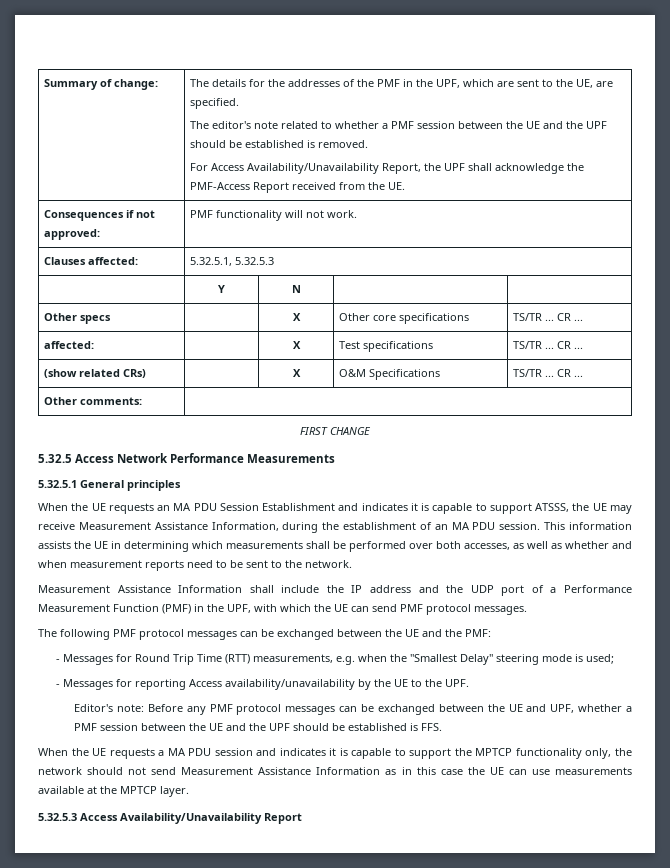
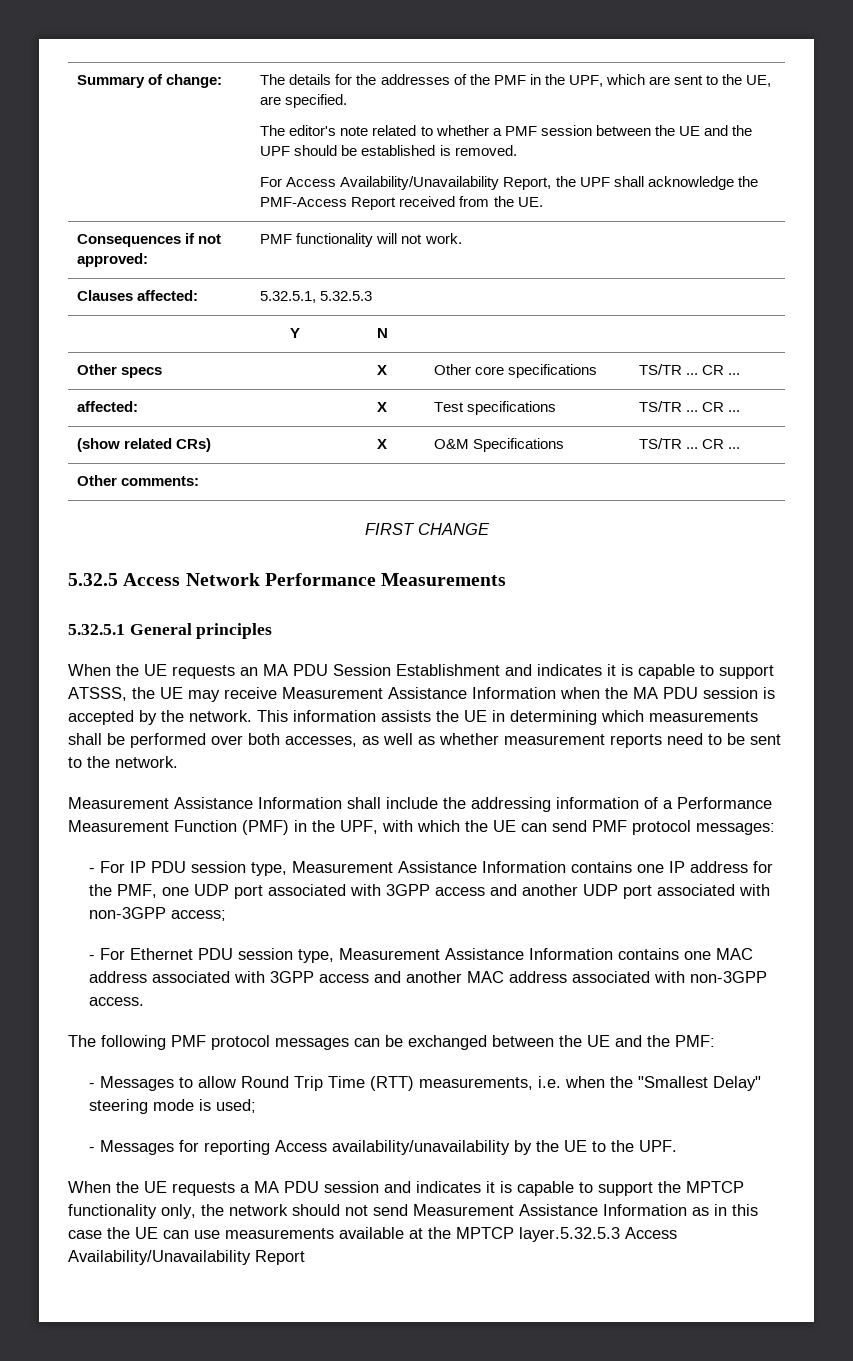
- When the UE requests an MA PDU Session Establishment and indicates it is capable to support ATSSS, the UE may receive Measurement Assistance Information, during the establishment of an MA PDU session.
+ When the UE requests an MA PDU Session Establishment and indicates it is capable to support ATSSS, the UE may receive Measurement Assistance Information when the MA PDU session is accepted by the network.
- This information assists the UE in determining which measurements shall be performed over both accesses, as well as whether and when measurement reports need to be sent to the network.
+ This information assists the UE in determining which measurements shall be performed over both accesses, as well as whether measurement reports need to be sent to the network.
- Measurement Assistance Information shall include the IP address and the UDP port of a Performance Measurement Function (PMF) in the UPF, with which the UE can send PMF protocol messages.
+ Measurement Assistance Information shall include the addressing information of a Performance Measurement Function (PMF) in the UPF, with which the UE can send PMF protocol messages:
+ - For IP PDU session type, Measurement Assistance Information contains one IP address for the PMF, one UDP port associated with 3GPP access and another UDP port associated with non-3GPP access;
+ - For Ethernet PDU session type, Measurement Assistance Information contains one MAC address associated with 3GPP access and another MAC address associated with non-3GPP access.
- - Messages for Round Trip Time (RTT) measurements, e.g. when the "Smallest Delay" steering mode is used;
+ - Messages to allow Round Trip Time (RTT) measurements, i.e. when the "Smallest Delay" steering mode is used;
- Editor's note: Before any PMF protocol messages can be exchanged between the UE and UPF, whether a PMF session between the UE and the UPF should be established is FFS.
- When the UE requests a MA PDU session and indicates it is capable to support the MPTCP functionality only, the network should not send Measurement Assistance Information as in this case the UE can use measurements available at the MPTCP layer.
- 5.32.5.3 Access Availability/Unavailability Report
+ When the UE requests a MA PDU session and indicates it is capable to support the MPTCP functionality only, the network should not send Measurement Assistance Information as in this case the UE can use measurements available at the MPTCP layer.5.32.5.3 Access Availability/Unavailability Report

